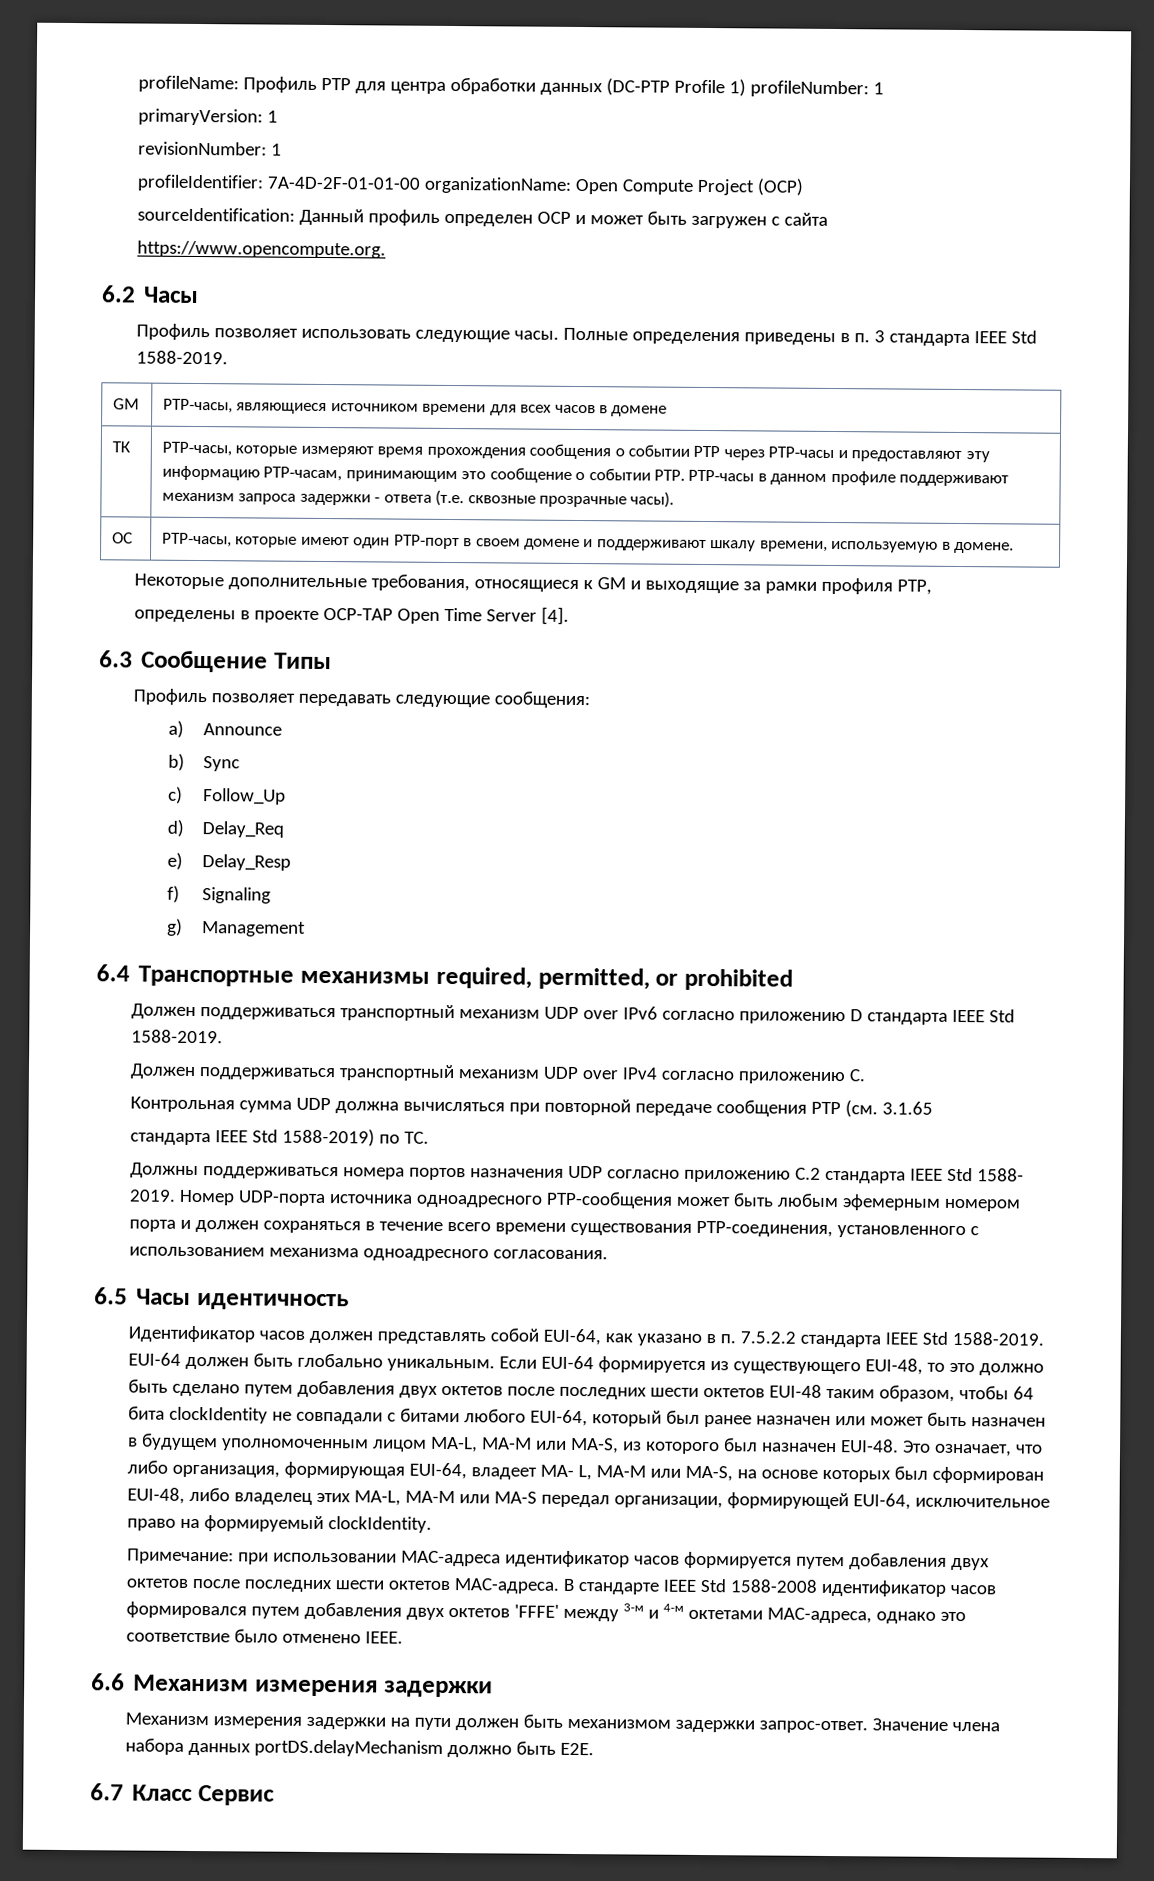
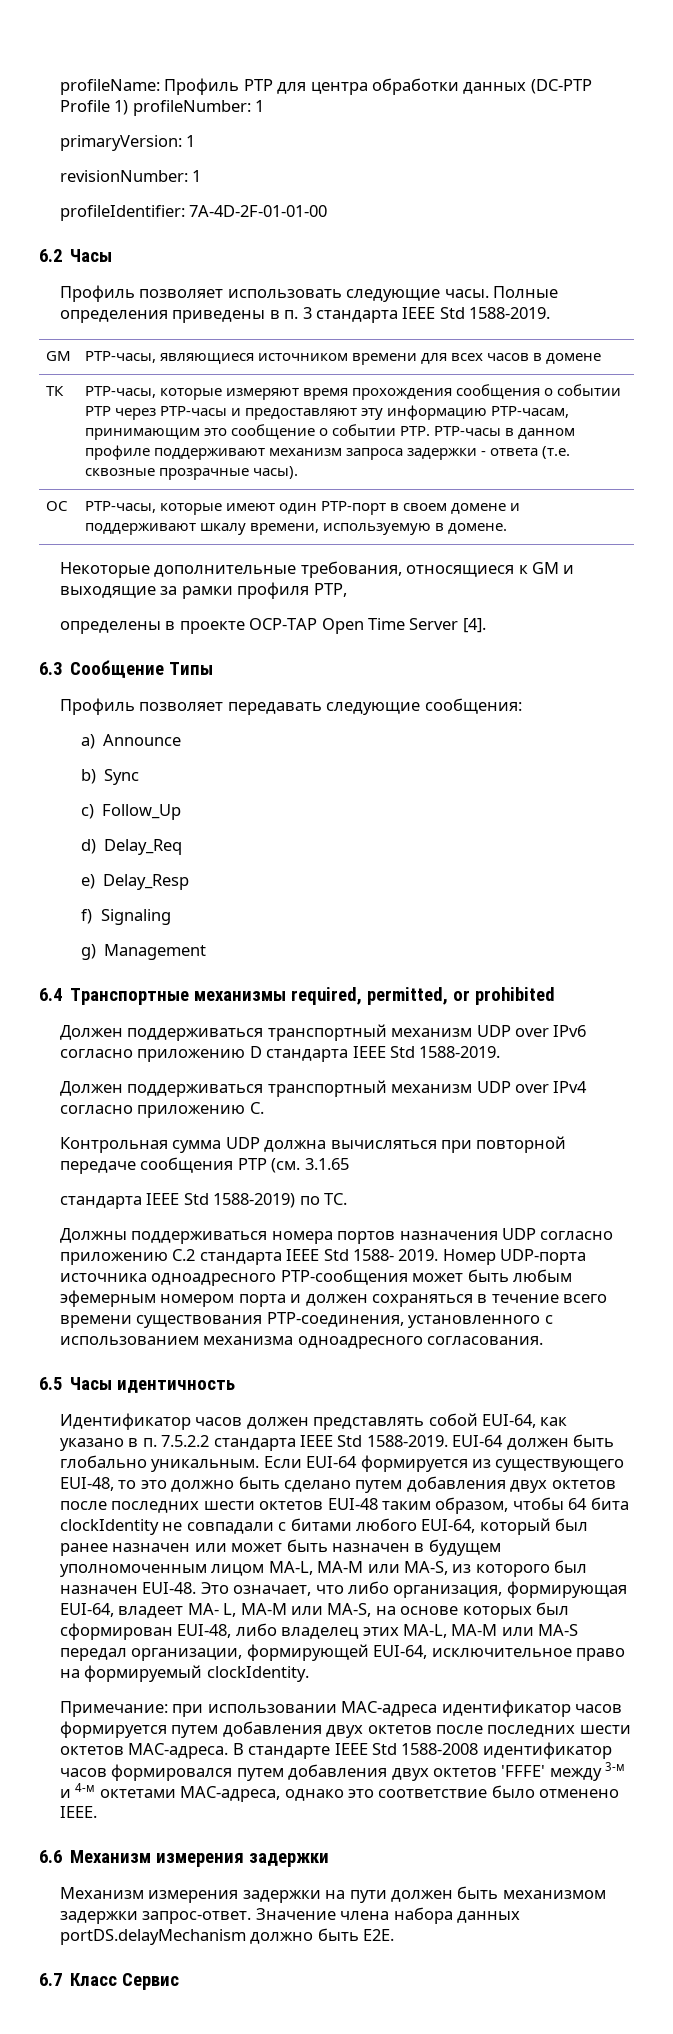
- profileIdentifier: 7A-4D-2F-01-01-00 organizationName: Open Compute Project (OCP)
- sourceIdentification: Данный профиль определен OCP и может быть загружен с сайта
- https://www.opencompute.org.
+ profileIdentifier: 7A-4D-2F-01-01-00

